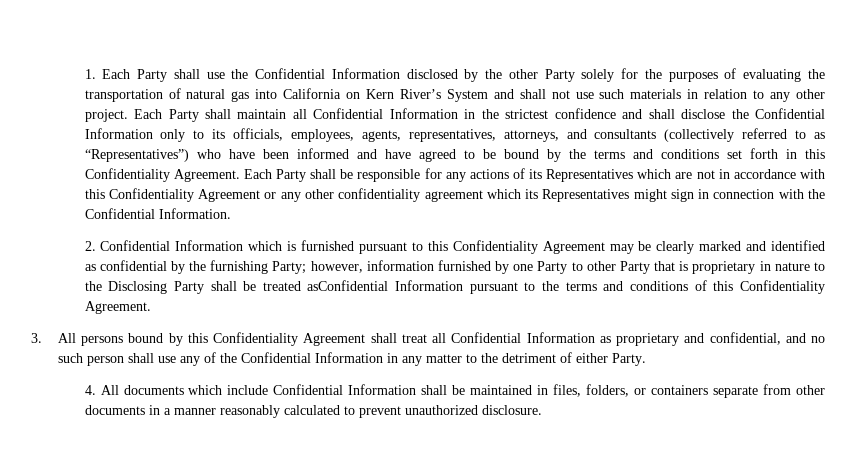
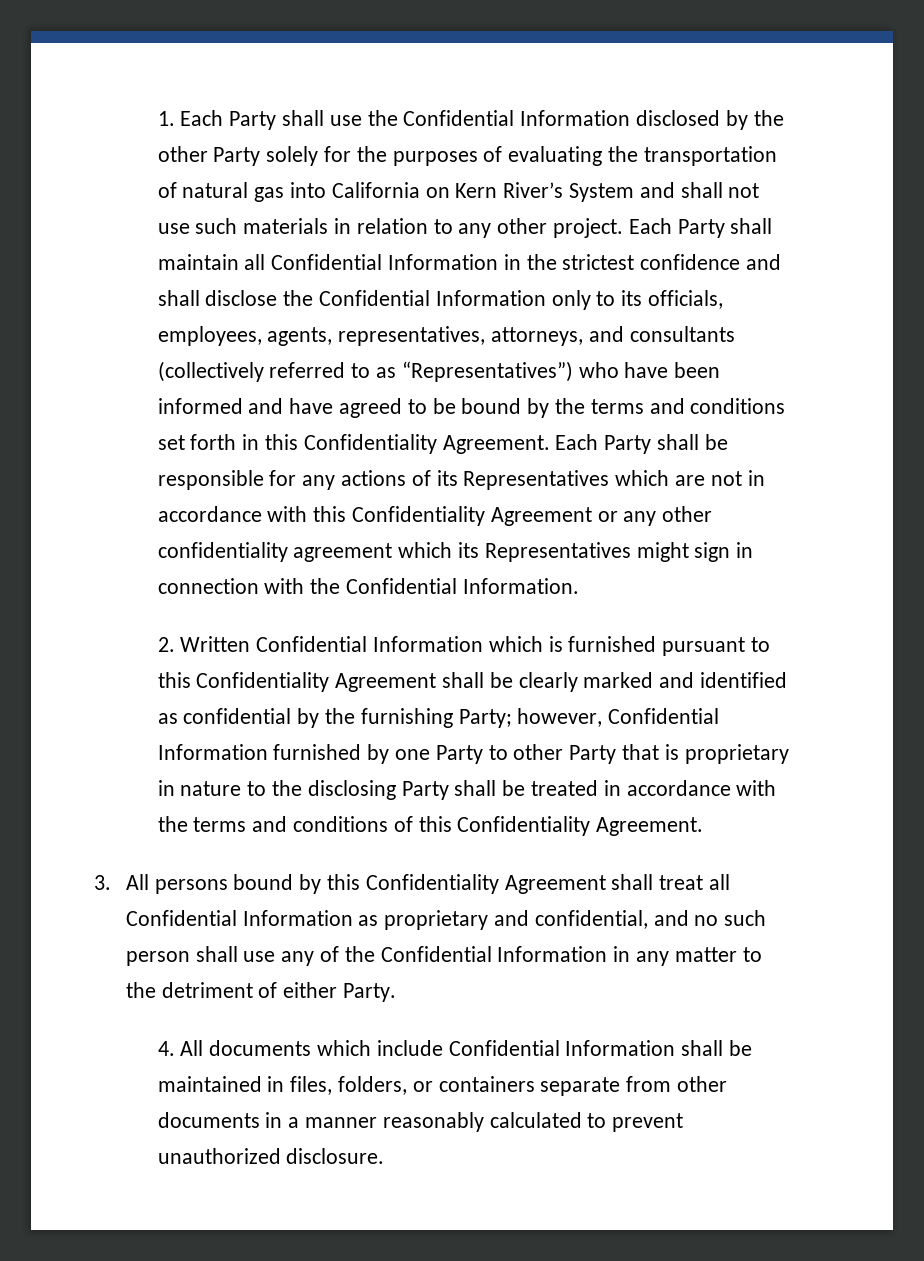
- 2. Confidential Information which is furnished pursuant to this Confidentiality Agreement may be clearly marked and identified as confidential by the furnishing Party; however, information furnished by one Party to other Party that is proprietary in nature to the Disclosing Party shall be treated asConfidential Information pursuant to the terms and conditions of this Confidentiality Agreement.
+ 2. Written Confidential Information which is furnished pursuant to this Confidentiality Agreement shall be clearly marked and identified as confidential by the furnishing Party; however, Confidential Information furnished by one Party to other Party that is proprietary in nature to the disclosing Party shall be treated in accordance with the terms and conditions of this Confidentiality Agreement.

